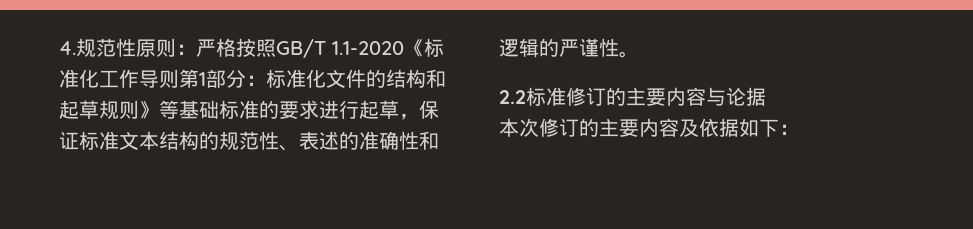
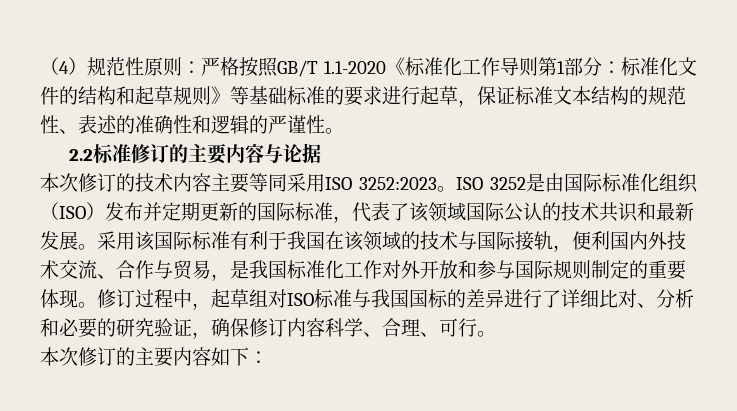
- 4.规范性原则：严格按照GB/T 1.1-2020《标准化工作导则第1部分：标准化文件的结构和起草规则》等基础标准的要求进行起草，保证标准文本结构的规范性、表述的准确性和逻辑的严谨性。
+ （4）规范性原则：严格按照GB/T 1.1-2020《标准化工作导则第1部分：标准化文件的结构和起草规则》等基础标准的要求进行起草，保证标准文本结构的规范性、表述的准确性和逻辑的严谨性。
+ 本次修订的技术内容主要等同采用ISO 3252:2023。ISO 3252是由国际标准化组织（ISO）发布并定期更新的国际标准，代表了该领域国际公认的技术共识和最新发展。采用该国际标准有利于我国在该领域的技术与国际接轨，便利国内外技术交流、合作与贸易，是我国标准化工作对外开放和参与国际规则制定的重要体现。修订过程中，起草组对ISO标准与我国国标的差异进行了详细比对、分析和必要的研究验证，确保修订内容科学、合理、可行。
- 本次修订的主要内容及依据如下：
+ 本次修订的主要内容如下：

